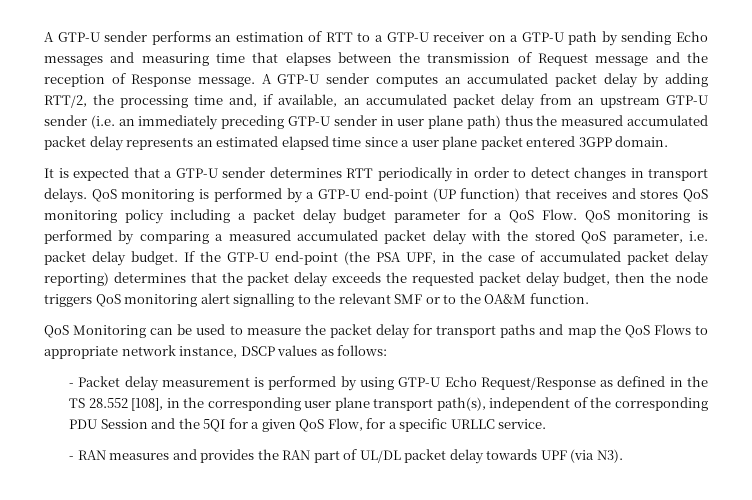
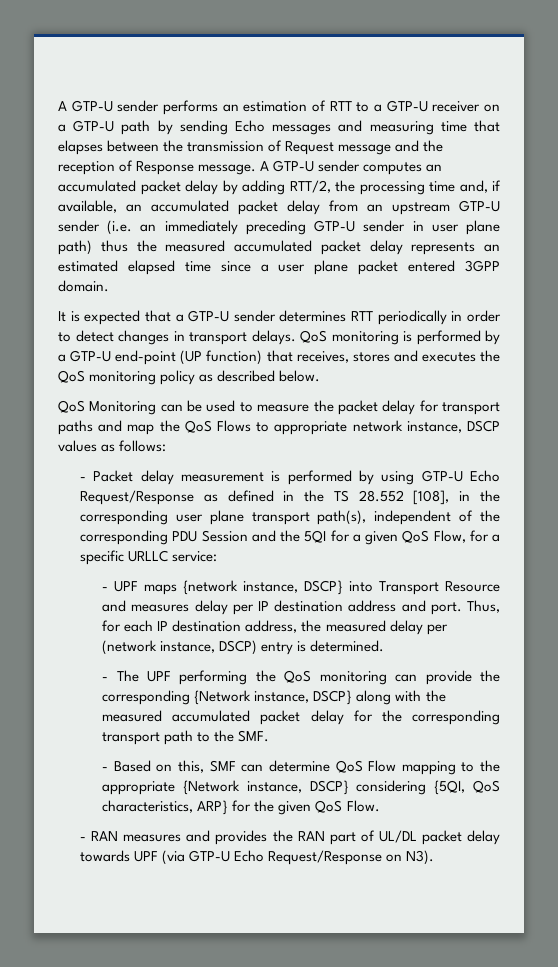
- QoS monitoring is performed by a GTP-U end-point (UP function) that receives and stores QoS monitoring policy including a packet delay budget parameter for a QoS Flow. QoS monitoring is performed by comparing a measured accumulated packet delay with the stored QoS parameter, i.e. packet delay budget. If the GTP-U end-point (the PSA UPF, in the case of accumulated packet delay reporting) determines that the packet delay exceeds the requested packet delay budget, then the node triggers QoS monitoring alert signalling to the relevant SMF or to the OA&M function.
+ QoS monitoring is performed by a GTP-U end-point (UP function) that receives, stores and executes the QoS monitoring policy as described below.
- - Packet delay measurement is performed by using GTP-U Echo Request/Response as defined in the TS 28.552 [108], in the corresponding user plane transport path(s), independent of the corresponding PDU Session and the 5QI for a given QoS Flow, for a specific URLLC service.
+ - Packet delay measurement is performed by using GTP-U Echo Request/Response as defined in the TS 28.552 [108], in the corresponding user plane transport path(s), independent of the corresponding PDU Session and the 5QI for a given QoS Flow, for a specific URLLC service:
+ - UPF maps {network instance, DSCP} into Transport Resource and measures delay per IP destination address and port. Thus, for each IP destination address, the measured delay per (network instance, DSCP) entry is determined.
+ - The UPF performing the QoS monitoring can provide the corresponding {Network instance, DSCP} along with the measured accumulated packet delay for the corresponding transport path to the SMF.
+ - Based on this, SMF can determine QoS Flow mapping to the appropriate {Network instance, DSCP} considering {5QI, QoS characteristics, ARP} for the given QoS Flow.
- - RAN measures and provides the RAN part of UL/DL packet delay towards UPF (via N3).
+ - RAN measures and provides the RAN part of UL/DL packet delay towards UPF (via GTP-U Echo Request/Response on N3).

